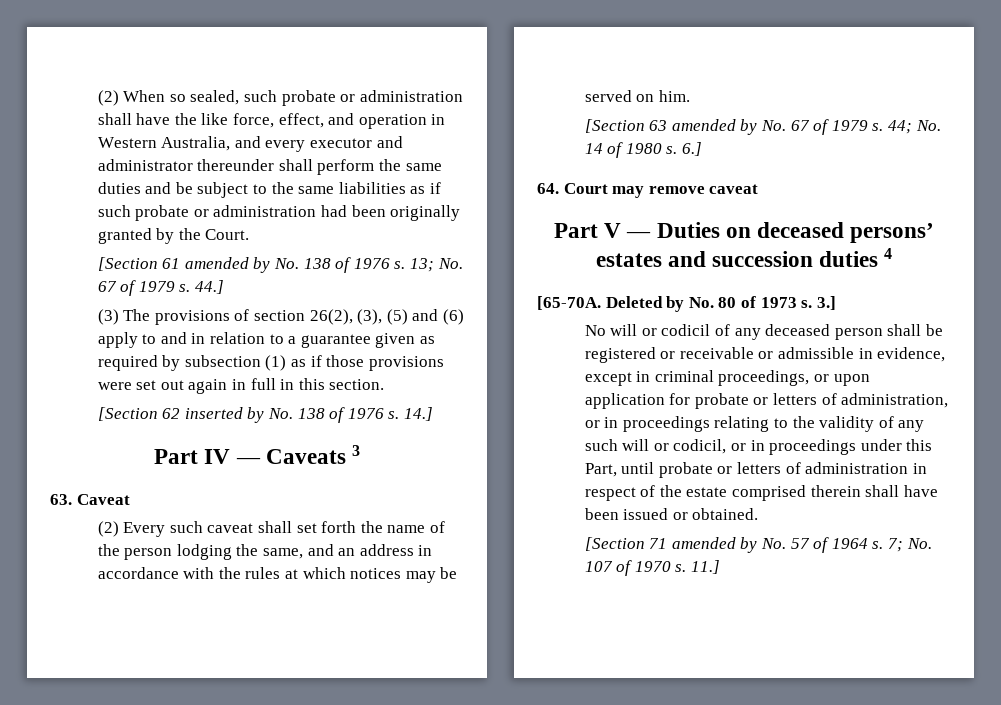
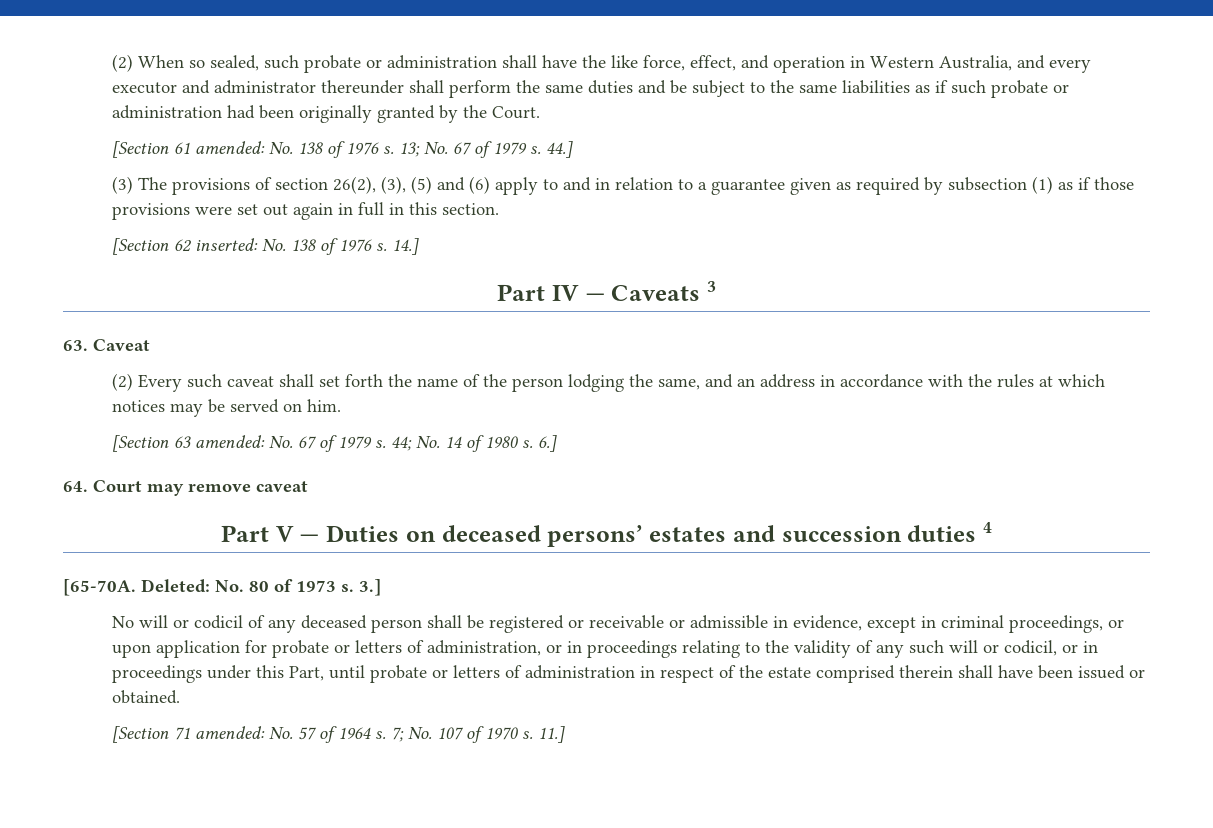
- [Section 61 amended by No. 138 of 1976 s.
+ [Section 61 amended: No. 138 of 1976 s.
- [Section 62 inserted by No. 138 of 1976 s.
+ [Section 62 inserted: No. 138 of 1976 s.
- [Section 63 amended by No. 67 of 1979 s.
+ [Section 63 amended: No. 67 of 1979 s.
- Deleted by No. 80 of 1973 s.
+ Deleted: No. 80 of 1973 s.
- [Section 71 amended by No. 57 of 1964 s.
+ [Section 71 amended: No. 57 of 1964 s.

